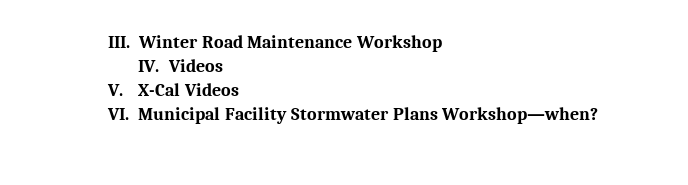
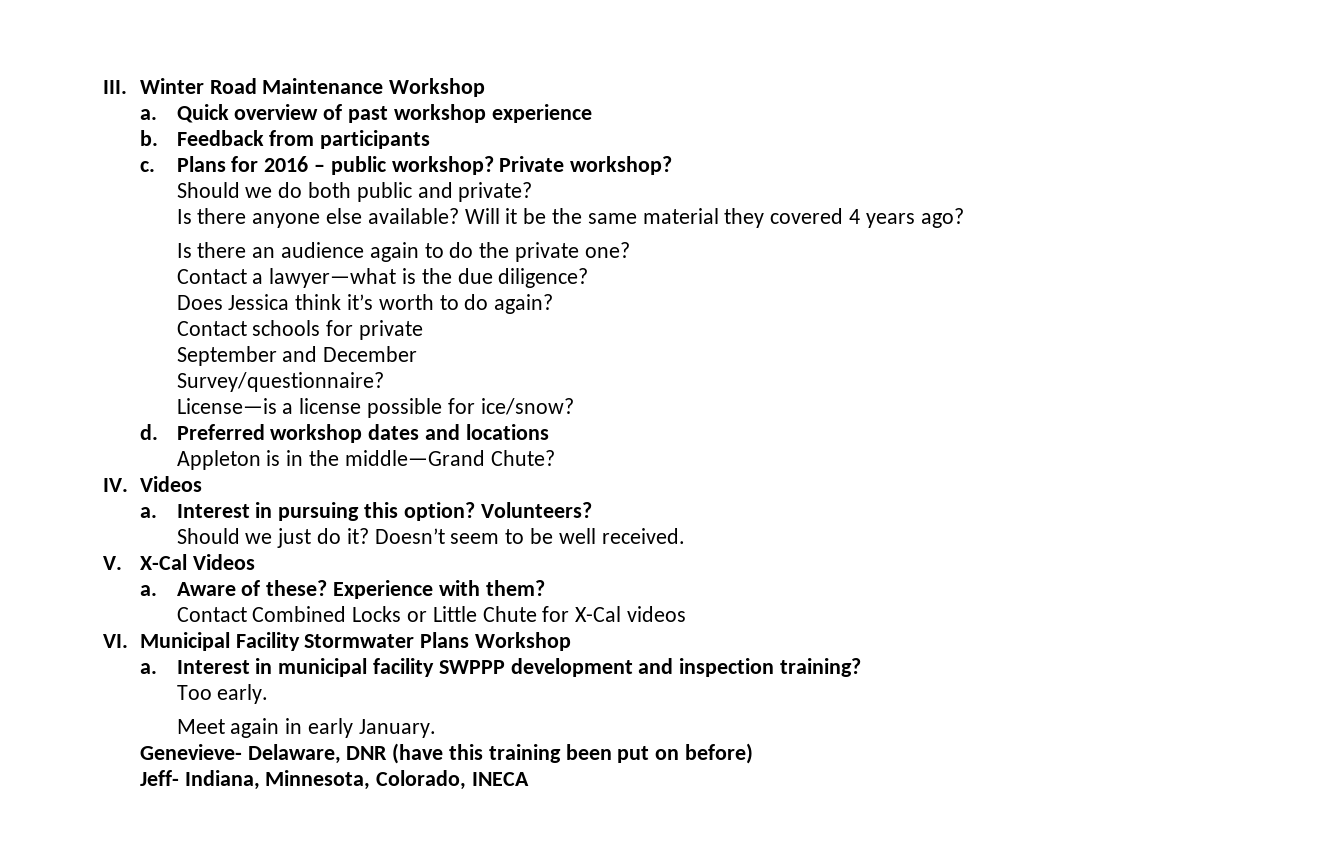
+ a. Quick overview of past workshop experience
+ b. Feedback from participants
+ c. Plans for 2016 – public workshop? Private workshop?
+ Should we do both public and private?
+ Is there anyone else available? Will it be the same material they covered 4 years ago?
+ Is there an audience again to do the private one?
+ Contact a lawyer—what is the due diligence?
+ Does Jessica think it’s worth to do again?
+ Contact schools for private
+ September and December
+ Survey/questionnaire?
+ License—is a license possible for ice/snow?
+ d. Preferred workshop dates and locations
+ Appleton is in the middle—Grand Chute?
  IV. Videos
+ a. Interest in pursuing this option? Volunteers?
+ Should we just do it? Doesn’t seem to be well received.
  V. X-Cal Videos
- VI. Municipal Facility Stormwater Plans Workshop—when?
+ a. Aware of these? Experience with them?
+ Contact Combined Locks or Little Chute for X-Cal videos
+ VI. Municipal Facility Stormwater Plans Workshop
+ a. Interest in municipal facility SWPPP development and inspection training?
+ Too early.
+ Meet again in early January.
+ Genevieve- Delaware, DNR (have this training been put on before)
+ Jeff- Indiana, Minnesota, Colorado, INECA

